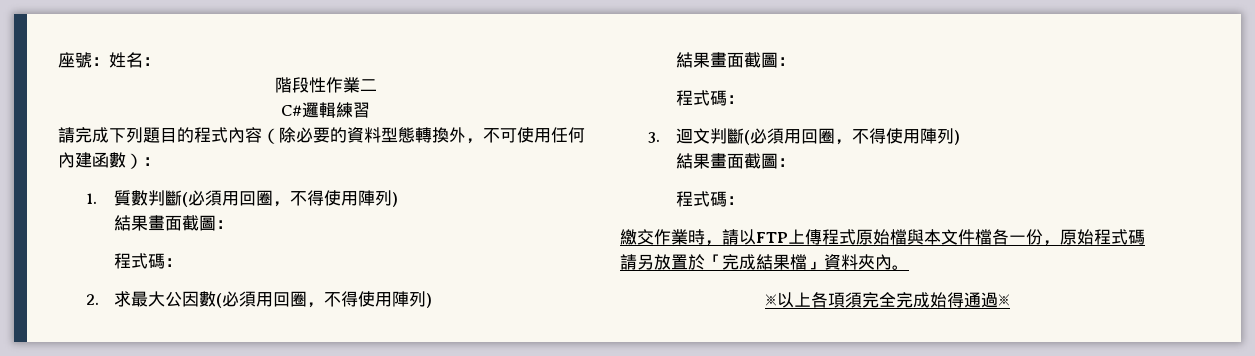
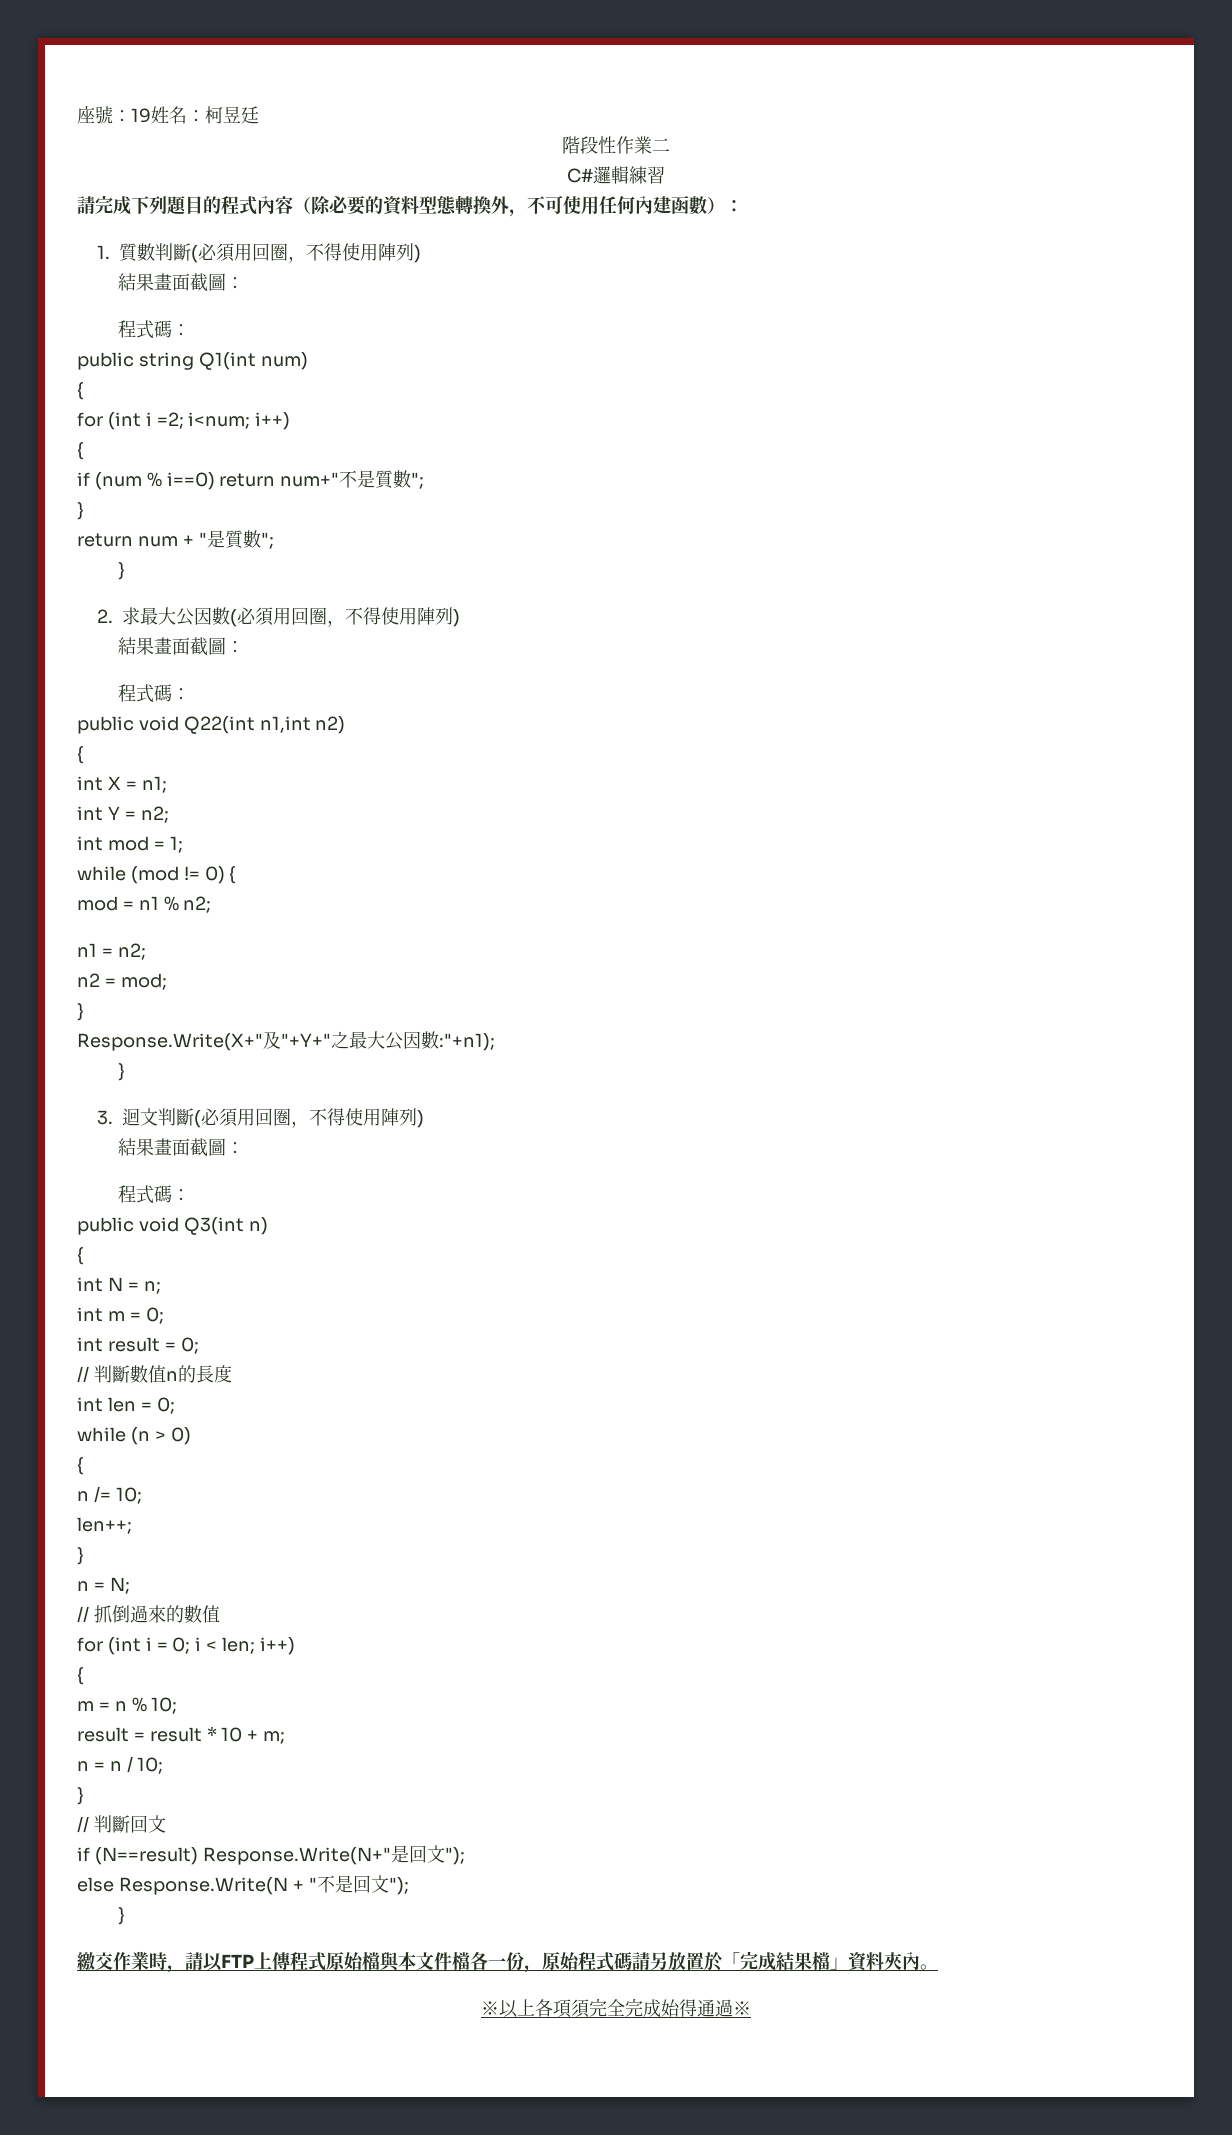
- 座號：姓名：
+ 座號：19姓名：柯昱廷
+ public string Q1(int num)
+ {
+ for (int i =2; i<num; i++)
+ {
+ if (num % i==0) return num+"不是質數";
+ }
+ return num + "是質數";
+ }
+ public void Q22(int n1,int n2)
+ {
+ int X = n1;
+ int Y = n2;
+ int mod = 1;
+ while (mod != 0) {
+ mod = n1 % n2;
+ n1 = n2;
+ n2 = mod;
+ }
+ Response.Write(X+"及"+Y+"之最大公因數:"+n1);
+ }
+ public void Q3(int n)
+ {
+ int N = n;
+ int m = 0;
+ int result = 0;
+ // 判斷數值n的長度
+ int len = 0;
+ while (n > 0)
+ {
+ n /= 10;
+ len++;
+ }
+ n = N;
+ // 抓倒過來的數值
+ for (int i = 0; i < len; i++)
+ {
+ m = n % 10;
+ result = result * 10 + m;
+ n = n / 10;
+ }
+ // 判斷回文
+ if (N==result) Response.Write(N+"是回文");
+ else Response.Write(N + "不是回文");
+ }

